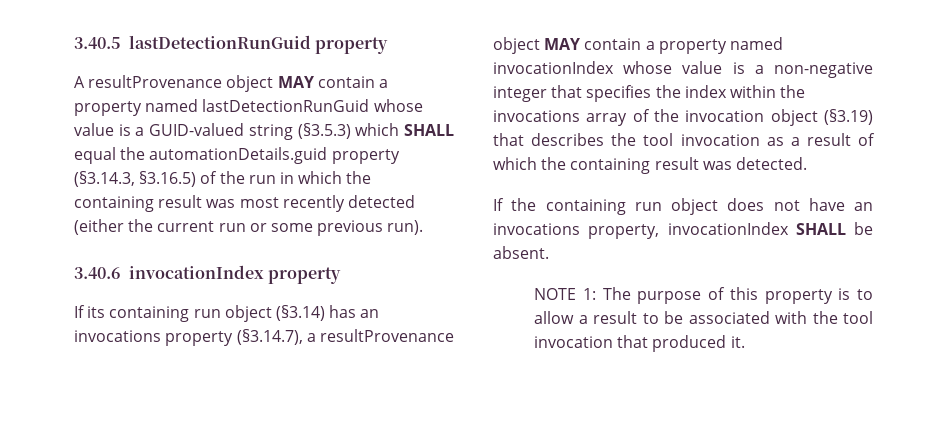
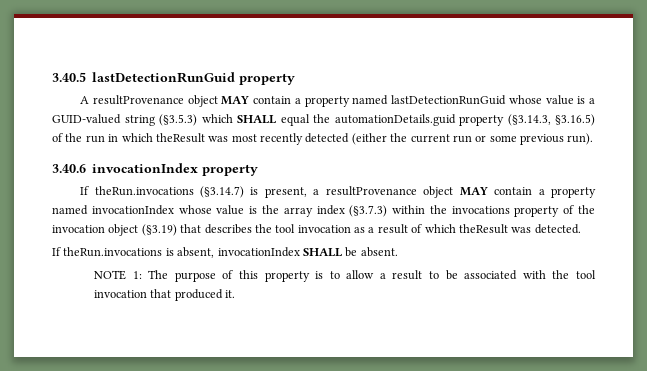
- A resultProvenance object MAY contain a property named lastDetectionRunGuid whose value is a GUID-valued string (§3.5.3) which SHALL equal the automationDetails.guid property (§3.14.3, §3.16.5) of the run in which the containing result was most recently detected (either the current run or some previous run).
+ A resultProvenance object MAY contain a property named lastDetectionRunGuid whose value is a GUID-valued string (§3.5.3) which SHALL equal the automationDetails.guid property (§3.14.3, §3.16.5) of the run in which theResult was most recently detected (either the current run or some previous run).
- If its containing run object (§3.14) has an invocations property (§3.14.7), a resultProvenance object MAY contain a property named invocationIndex whose value is a non-negative integer that specifies the index within the invocations array of the invocation object (§3.19) that describes the tool invocation as a result of which the containing result was detected.
+ If theRun.invocations (§3.14.7) is present, a resultProvenance object MAY contain a property named invocationIndex whose value is the array index (§3.7.3) within the invocations property of the invocation object (§3.19) that describes the tool invocation as a result of which theResult was detected.
- If the containing run object does not have an invocations property, invocationIndex SHALL be absent.
+ If theRun.invocations is absent, invocationIndex SHALL be absent.

